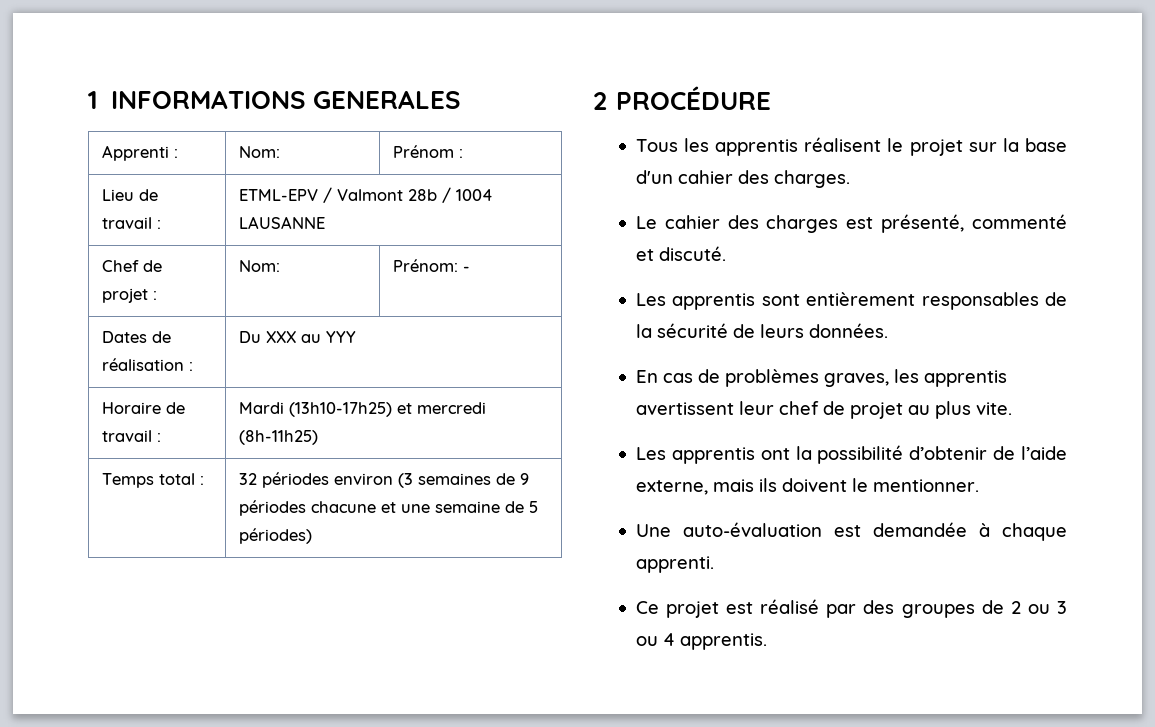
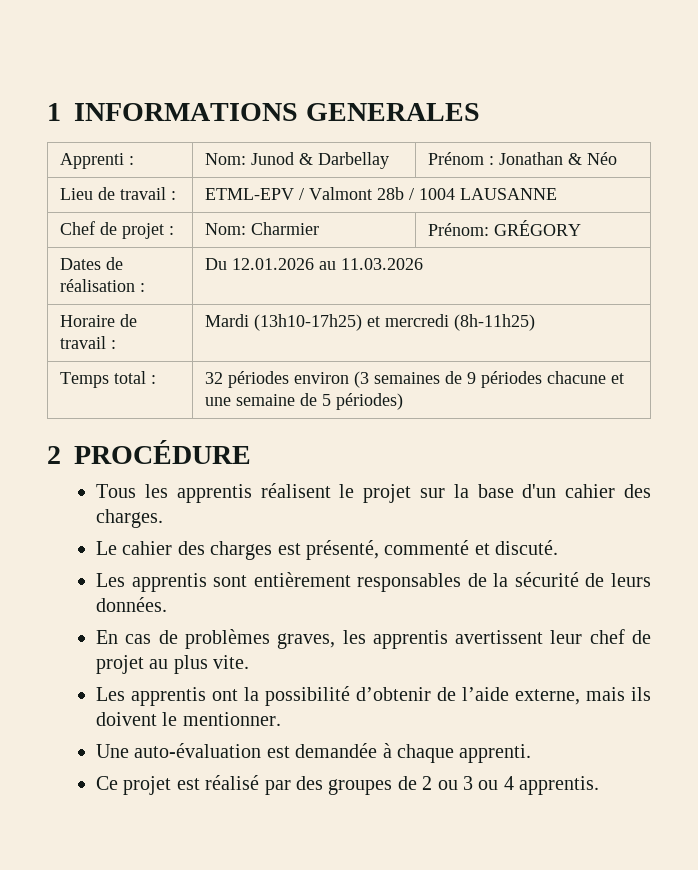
- Apprenti : | Nom: | Prénom :
+ Apprenti : | Nom: Junod & Darbellay | Prénom : Jonathan & Néo
- Chef de projet : | Nom: | Prénom: -
+ Chef de projet : | Nom: Charmier | Prénom: GRÉGORY
- Dates de réalisation : | Du XXX au YYY
+ Dates de réalisation : | Du 12.01.2026 au 11.03.2026

